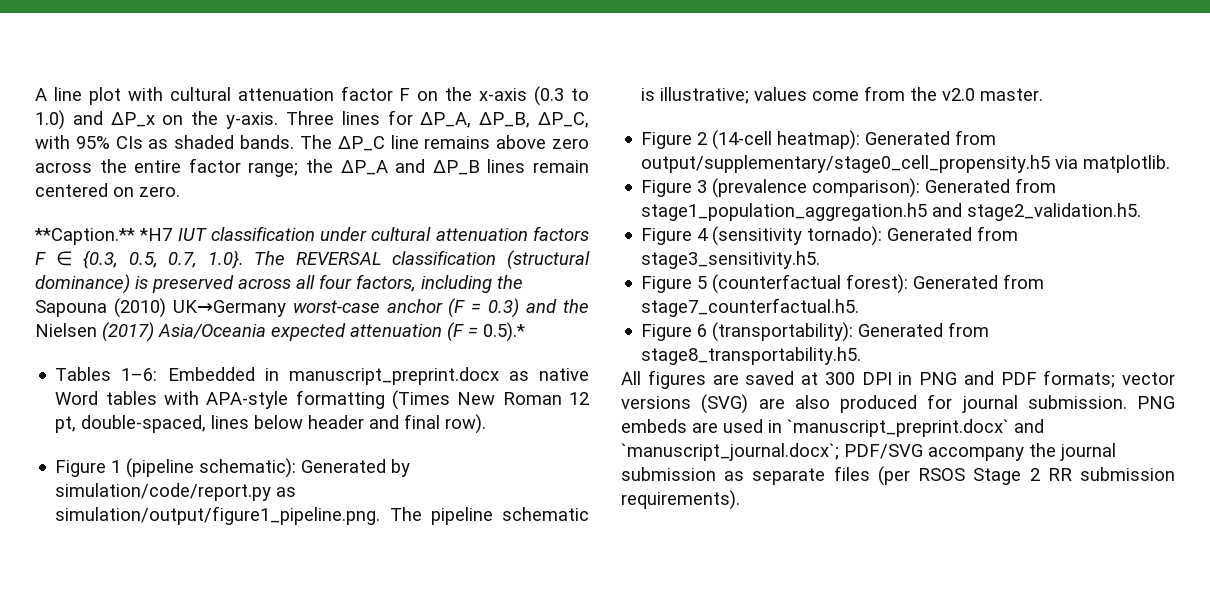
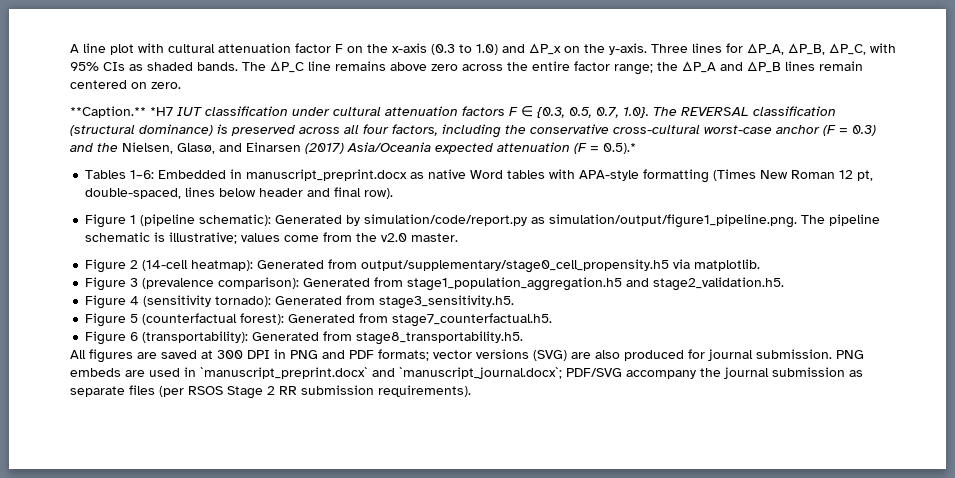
- **Caption.** *H7 IUT classification under cultural attenuation factors F ∈ {0.3, 0.5, 0.7, 1.0}. The REVERSAL classification (structural dominance) is preserved across all four factors, including the Sapouna (2010) UK→Germany worst-case anchor (F = 0.3) and the Nielsen (2017) Asia/Oceania expected attenuation (F = 0.5).*
+ **Caption.** *H7 IUT classification under cultural attenuation factors F ∈ {0.3, 0.5, 0.7, 1.0}. The REVERSAL classification (structural dominance) is preserved across all four factors, including the conservative cross-cultural worst-case anchor (F = 0.3) and the Nielsen, Glasø, and Einarsen (2017) Asia/Oceania expected attenuation (F = 0.5).*

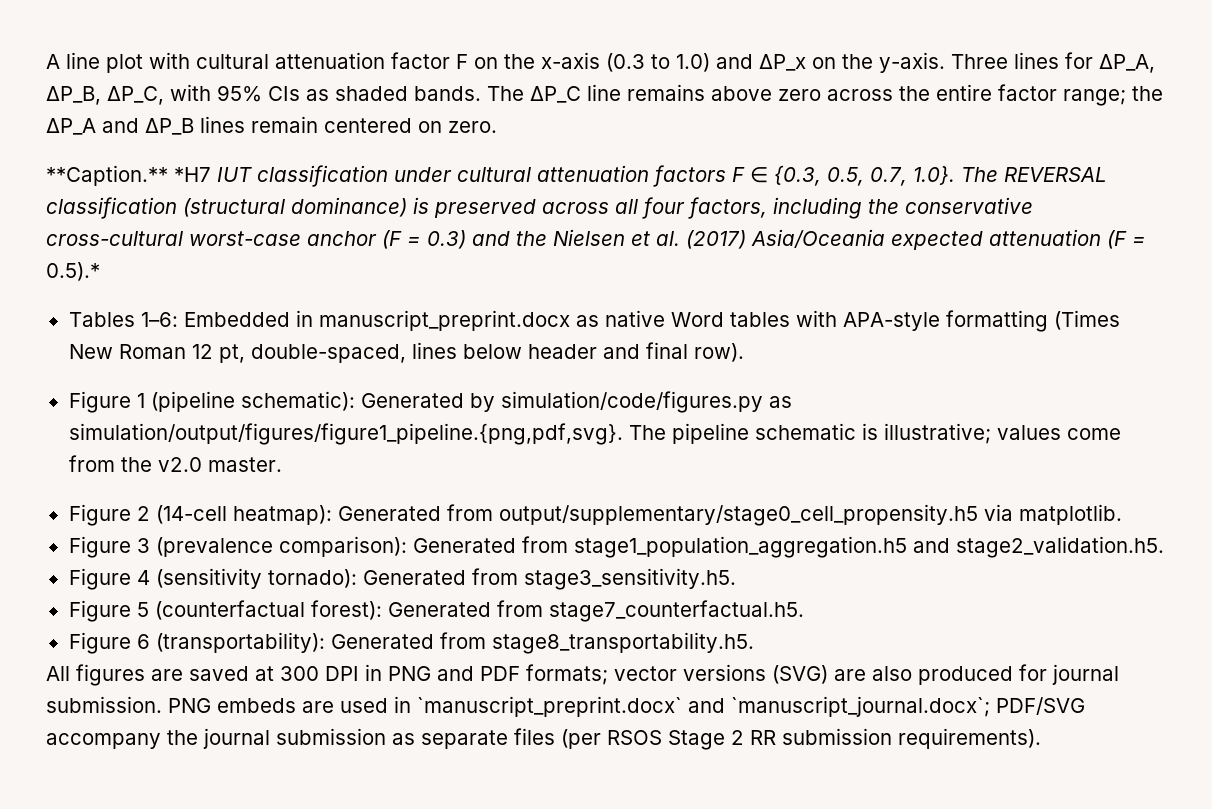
- **Caption.** *H7 IUT classification under cultural attenuation factors F ∈ {0.3, 0.5, 0.7, 1.0}. The REVERSAL classification (structural dominance) is preserved across all four factors, including the conservative cross-cultural worst-case anchor (F = 0.3) and the Nielsen, Glasø, and Einarsen (2017) Asia/Oceania expected attenuation (F = 0.5).*
+ **Caption.** *H7 IUT classification under cultural attenuation factors F ∈ {0.3, 0.5, 0.7, 1.0}. The REVERSAL classification (structural dominance) is preserved across all four factors, including the conservative cross-cultural worst-case anchor (F = 0.3) and the Nielsen et al. (2017) Asia/Oceania expected attenuation (F = 0.5).*
- Figure 1 (pipeline schematic): Generated by simulation/code/report.py as simulation/output/figure1_pipeline.png. The pipeline schematic is illustrative; values come from the v2.0 master.
+ Figure 1 (pipeline schematic): Generated by simulation/code/figures.py as simulation/output/figures/figure1_pipeline.{png,pdf,svg}. The pipeline schematic is illustrative; values come from the v2.0 master.

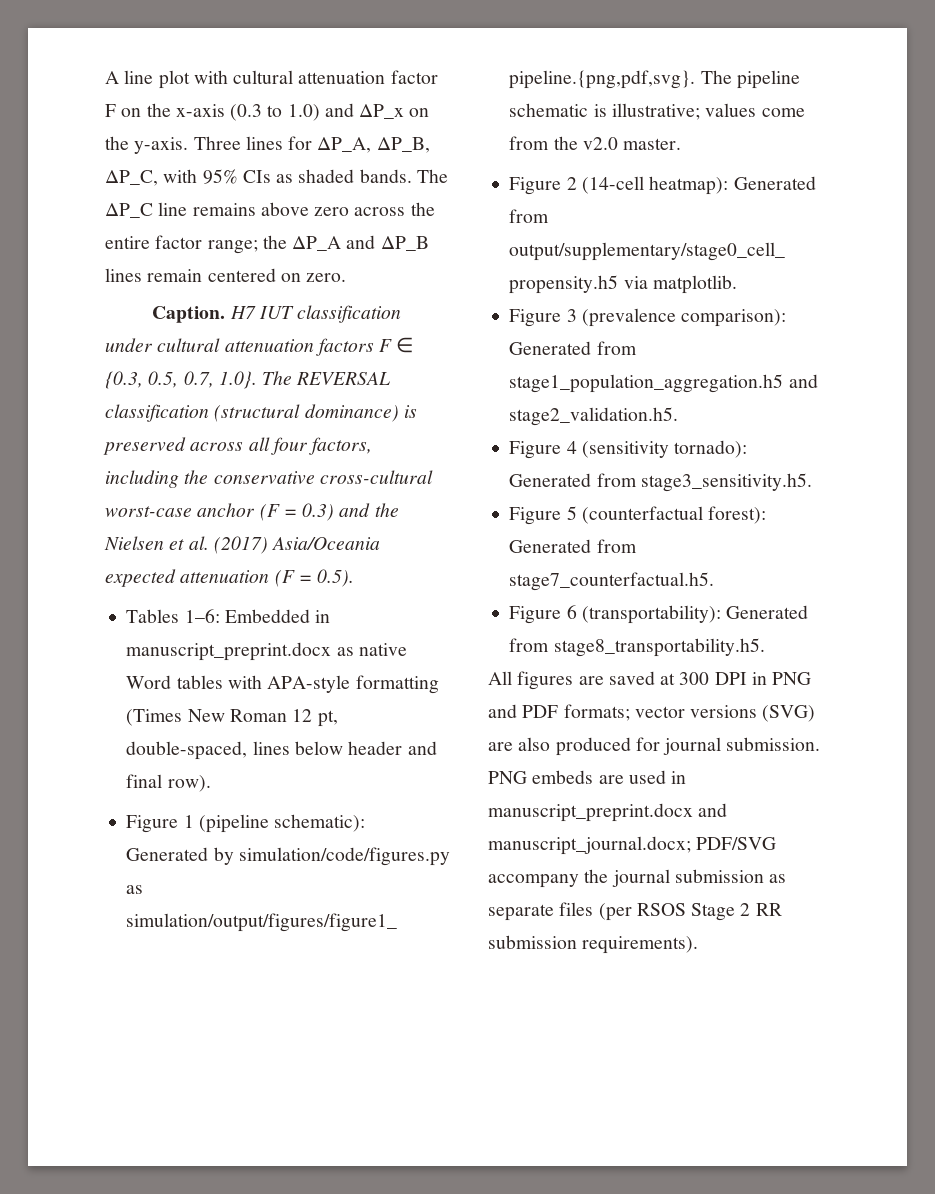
- **Caption.** *H7 IUT classification under cultural attenuation factors F ∈ {0.3, 0.5, 0.7, 1.0}. The REVERSAL classification (structural dominance) is preserved across all four factors, including the conservative cross-cultural worst-case anchor (F = 0.3) and the Nielsen et al. (2017) Asia/Oceania expected attenuation (F = 0.5).*
+ Caption. H7 IUT classification under cultural attenuation factors F ∈ {0.3, 0.5, 0.7, 1.0}. The REVERSAL classification (structural dominance) is preserved across all four factors, including the conservative cross-cultural worst-case anchor (F = 0.3) and the Nielsen et al. (2017) Asia/Oceania expected attenuation (F = 0.5).
- PNG embeds are used in `manuscript_preprint.docx` and `manuscript_journal.docx`; PDF/SVG accompany the journal submission as separate files (per RSOS Stage 2 RR submission requirements).
+ PNG embeds are used in manuscript_preprint.docx and manuscript_journal.docx; PDF/SVG accompany the journal submission as separate files (per RSOS Stage 2 RR submission requirements).

